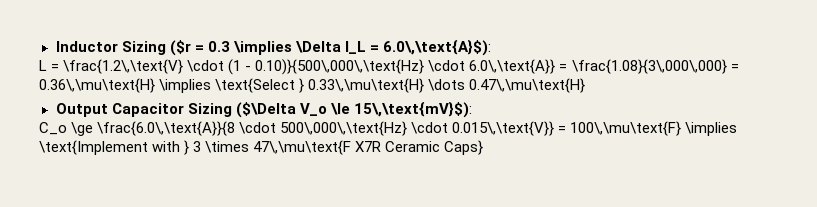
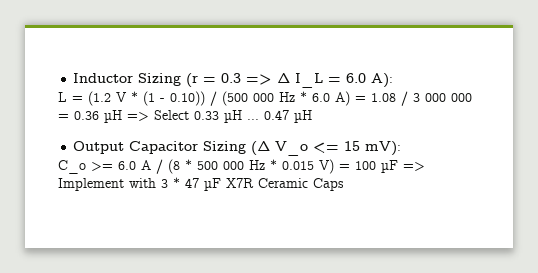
- Inductor Sizing ($r = 0.3 \implies \Delta I_L = 6.0\,\text{A}$):
- L = \frac{1.2\,\text{V} \cdot (1 - 0.10)}{500\,000\,\text{Hz} \cdot 6.0\,\text{A}} = \frac{1.08}{3\,000\,000} = 0.36\,\mu\text{H} \implies \text{Select } 0.33\,\mu\text{H} \dots 0.47\,\mu\text{H}
- Output Capacitor Sizing ($\Delta V_o \le 15\,\text{mV}$):
- C_o \ge \frac{6.0\,\text{A}}{8 \cdot 500\,000\,\text{Hz} \cdot 0.015\,\text{V}} = 100\,\mu\text{F} \implies \text{Implement with } 3 \times 47\,\mu\text{F X7R Ceramic Caps}
+ Inductor Sizing (r = 0.3 => Δ I_L = 6.0 A):
+ L = (1.2 V * (1 - 0.10)) / (500 000 Hz * 6.0 A) = 1.08 / 3 000 000 = 0.36 µH => Select 0.33 µH ... 0.47 µH
+ Output Capacitor Sizing (Δ V_o <= 15 mV):
+ C_o >= 6.0 A / (8 * 500 000 Hz * 0.015 V) = 100 µF => Implement with 3 * 47 µF X7R Ceramic Caps

